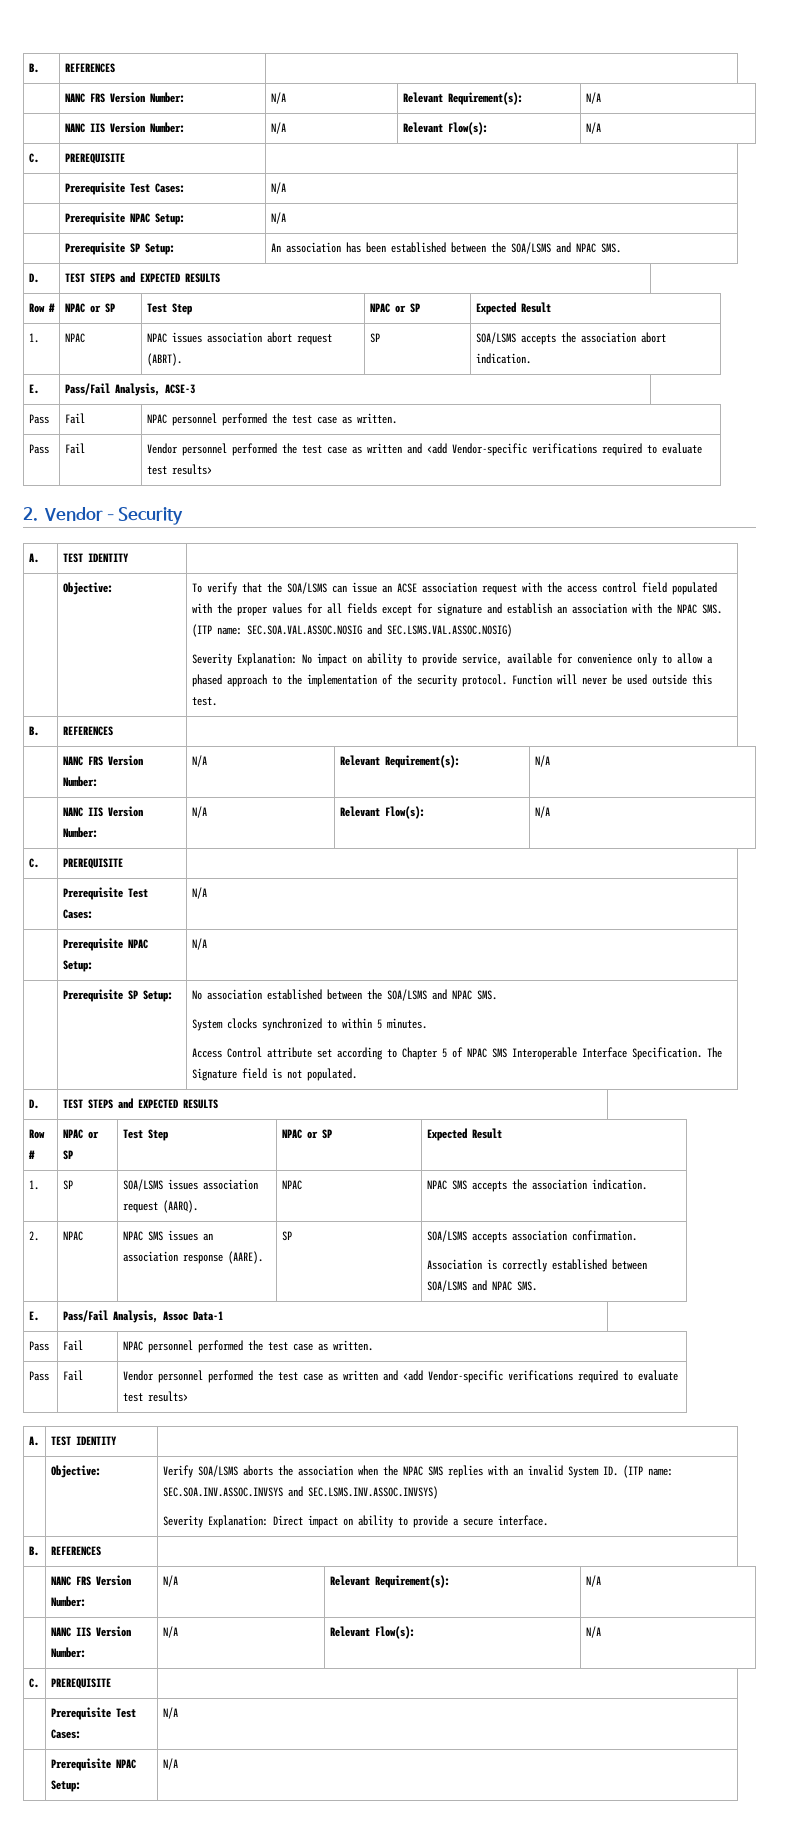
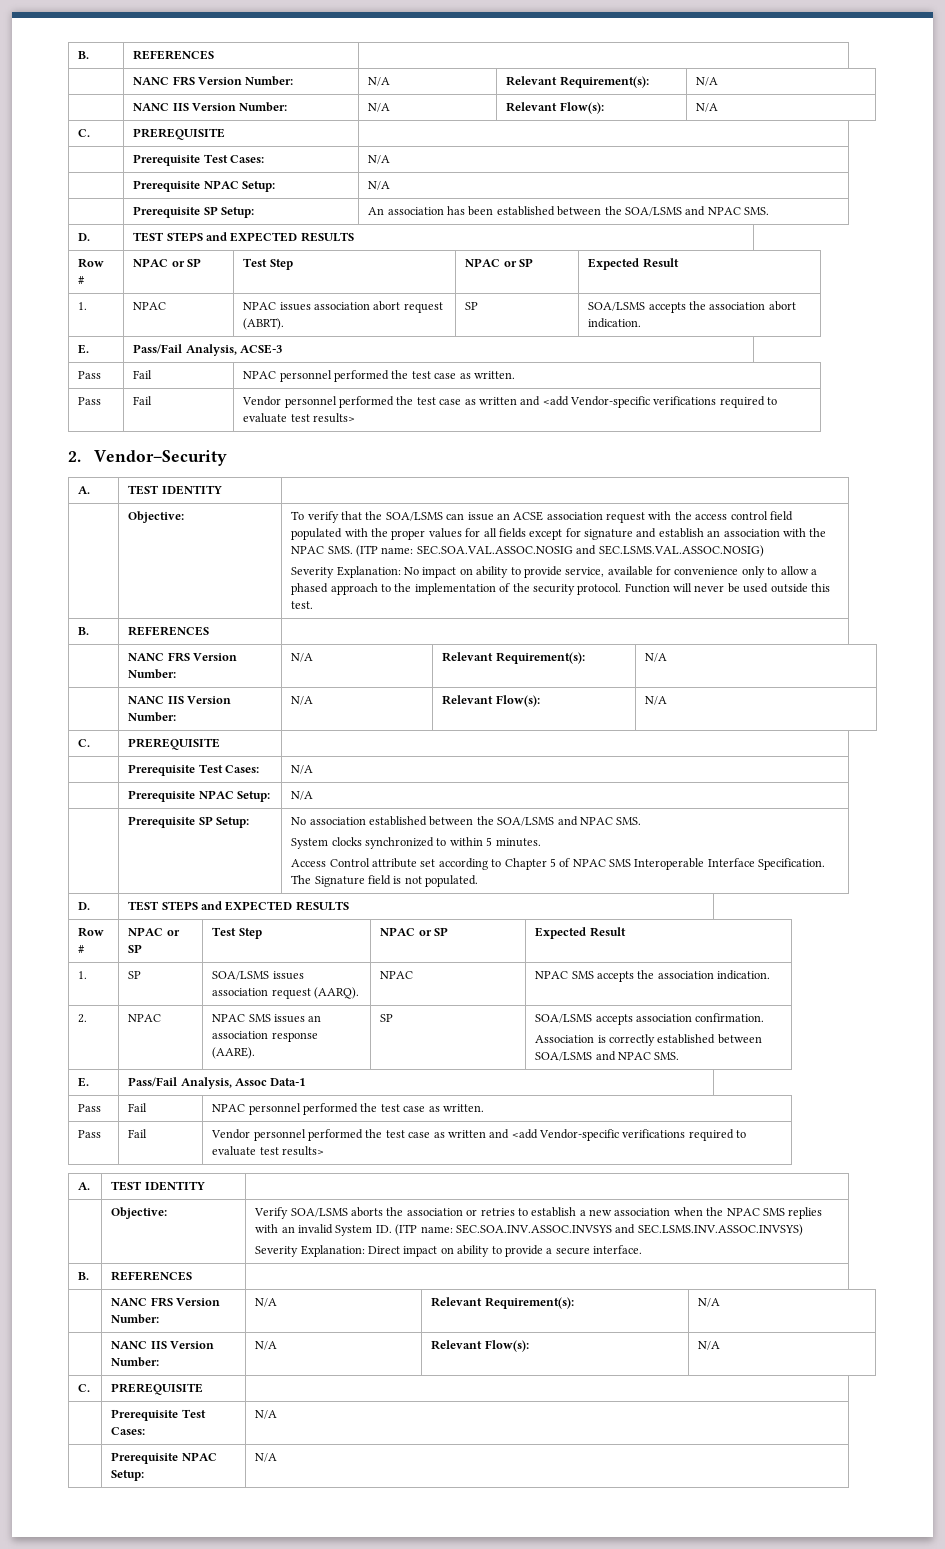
- | Objective: | Verify SOA/LSMS aborts the association when the NPAC SMS replies with an invalid System ID. (ITP name: SEC.SOA.INV.ASSOC.INVSYS and SEC.LSMS.INV.ASSOC.INVSYS)
+ | Objective: | Verify SOA/LSMS aborts the association or retries to establish a new association when the NPAC SMS replies with an invalid System ID. (ITP name: SEC.SOA.INV.ASSOC.INVSYS and SEC.LSMS.INV.ASSOC.INVSYS)

